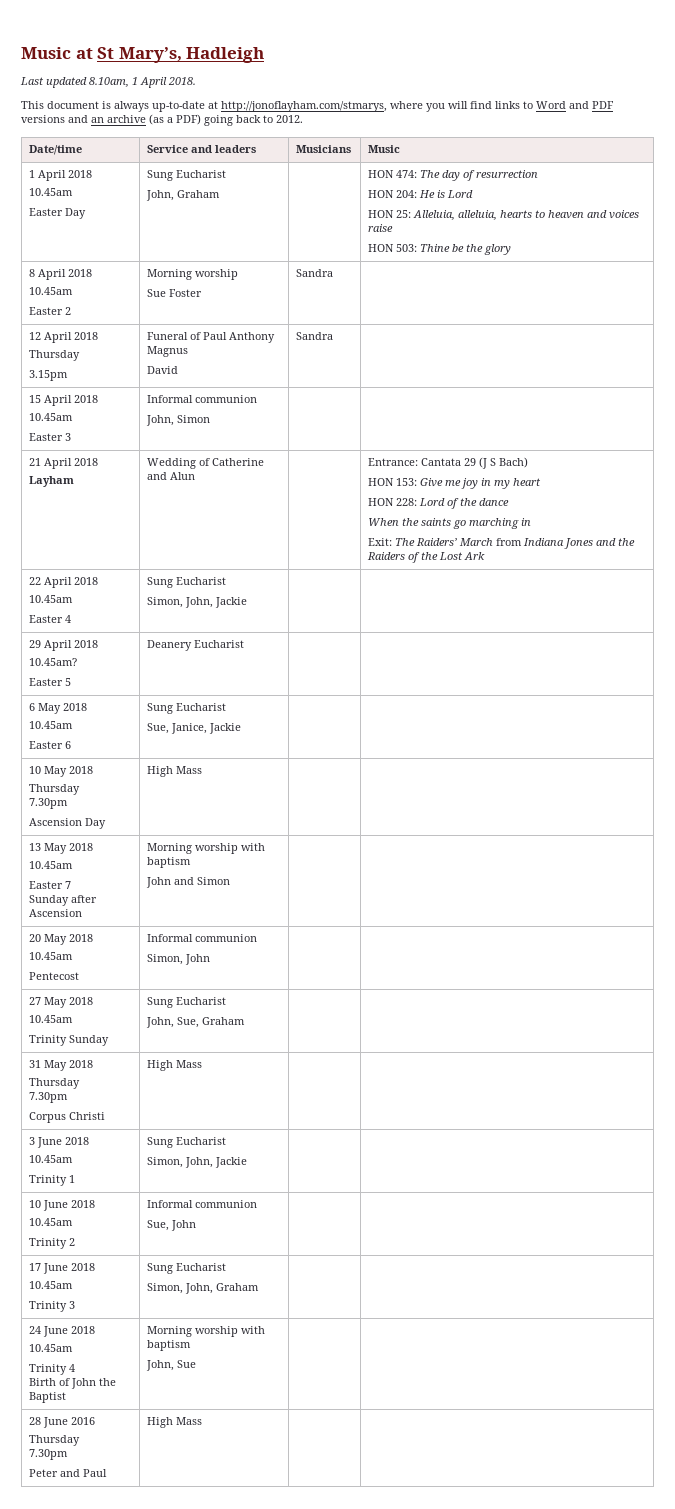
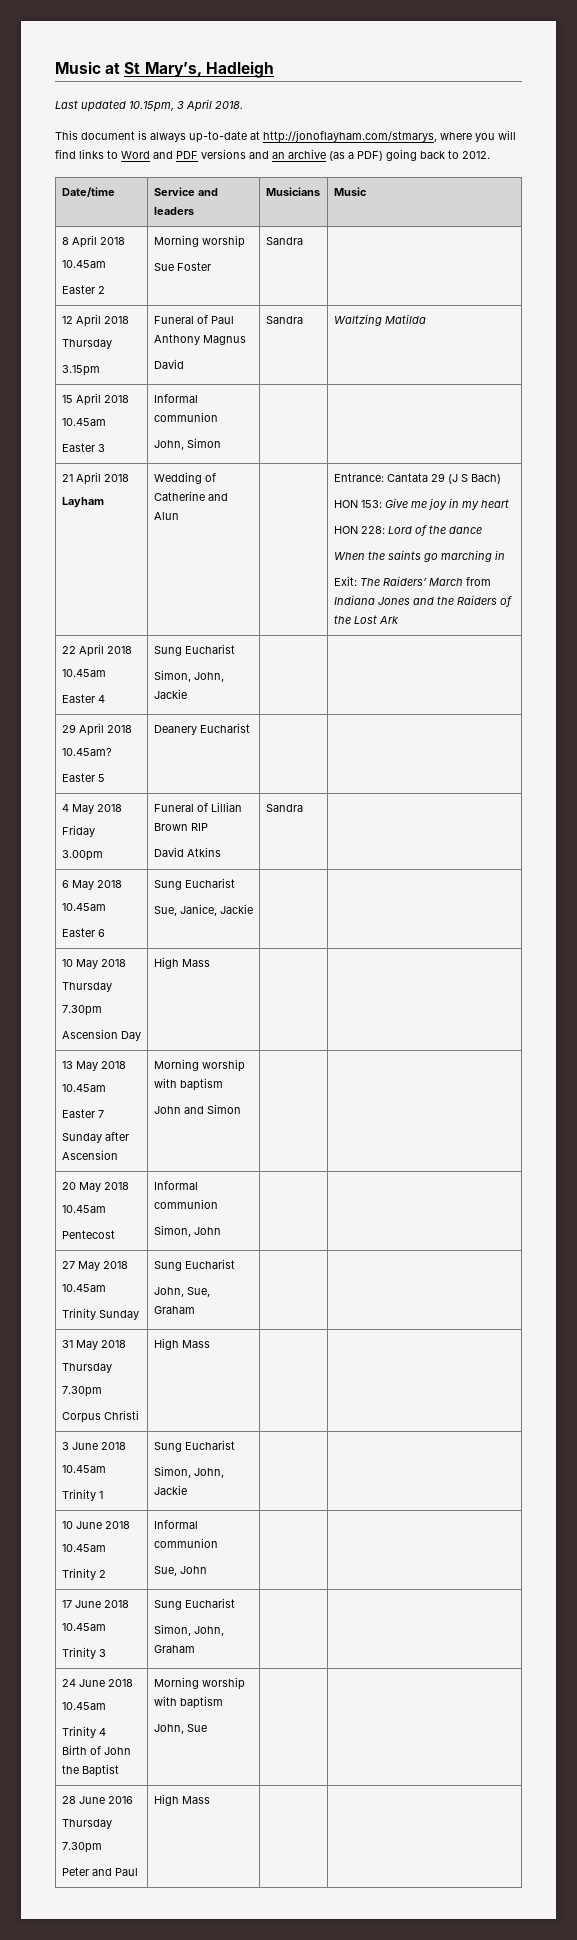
- Last updated 8.10am, 1 April 2018.
+ Last updated 10.15pm, 3 April 2018.
- 1 April 2018
- 10.45am
- Easter Day | Sung Eucharist
- John, Graham | | HON 474: The day of resurrection
- HON 204: He is Lord
- HON 25: Alleluia, alleluia, hearts to heaven and voices raise
- HON 503: Thine be the glory
  12 April 2018
  Thursday
  3.15pm | Funeral of Paul Anthony Magnus
- David | Sandra |
+ David | Sandra | Waltzing Matilda
+ 4 May 2018
+ Friday
+ 3.00pm | Funeral of Lillian Brown RIP
+ David Atkins | Sandra |

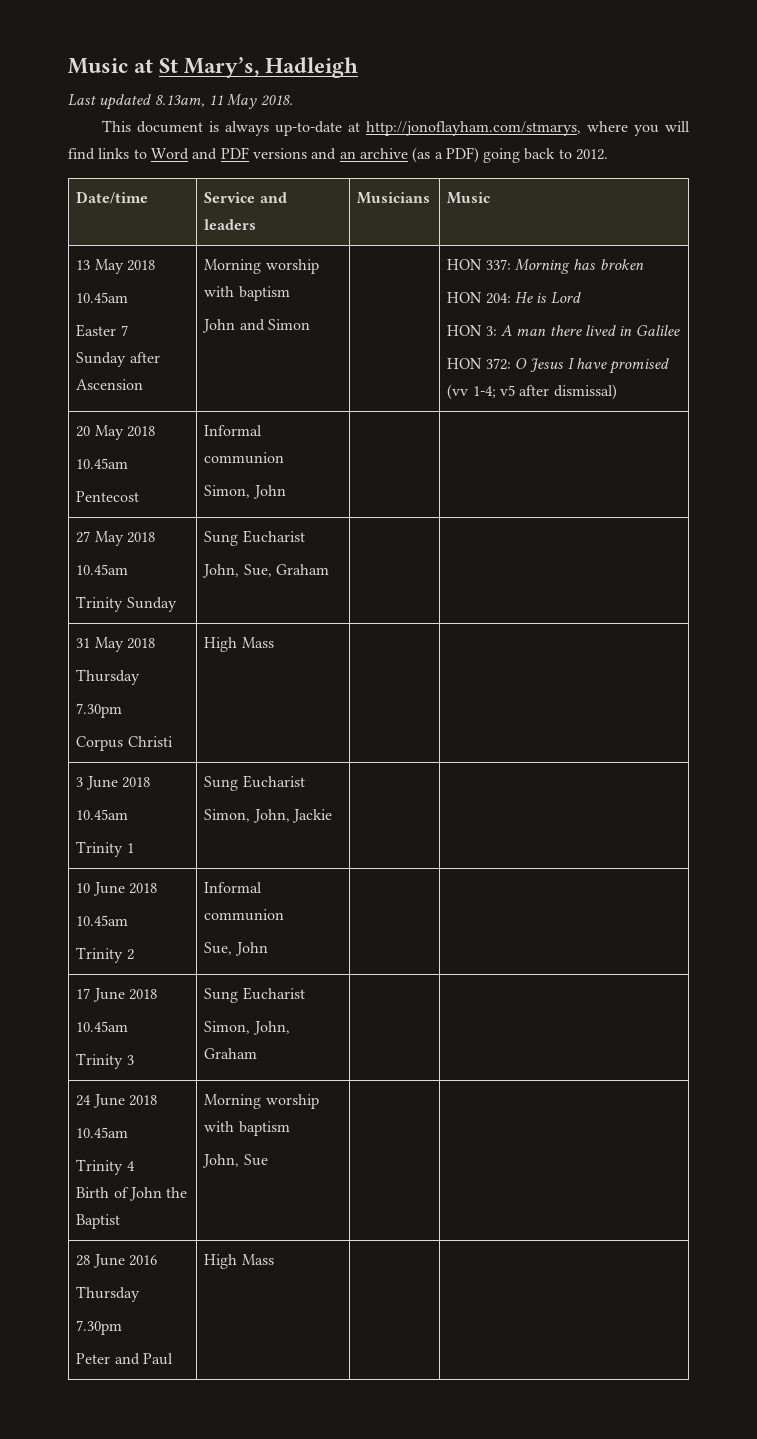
- Last updated 10.15pm, 3 April 2018.
+ Last updated 8.13am, 11 May 2018.
- 8 April 2018
- 10.45am
- Easter 2 | Morning worship
- Sue Foster | Sandra |
- 12 April 2018
- Thursday
- 3.15pm | Funeral of Paul Anthony Magnus
- David | Sandra | Waltzing Matilda
- 15 April 2018
- 10.45am
- Easter 3 | Informal communion
- John, Simon | |
- 21 April 2018
- Layham | Wedding of Catherine and Alun | | Entrance: Cantata 29 (J S Bach)
- HON 153: Give me joy in my heart
- HON 228: Lord of the dance
- When the saints go marching in
- Exit: The Raiders’ March from Indiana Jones and the Raiders of the Lost Ark
- 22 April 2018
- 10.45am
- Easter 4 | Sung Eucharist
- Simon, John, Jackie | |
- 29 April 2018
- 10.45am?
- Easter 5 | Deanery Eucharist | |
- 4 May 2018
- Friday
- 3.00pm | Funeral of Lillian Brown RIP
- David Atkins | Sandra |
- 6 May 2018
- 10.45am
- Easter 6 | Sung Eucharist
- Sue, Janice, Jackie | |
- 10 May 2018
- Thursday
- 7.30pm
- Ascension Day | High Mass | |
+ HON 337: Morning has broken
+ HON 204: He is Lord
+ HON 3: A man there lived in Galilee
+ HON 372: O Jesus I have promised (vv 1-4; v5 after dismissal)

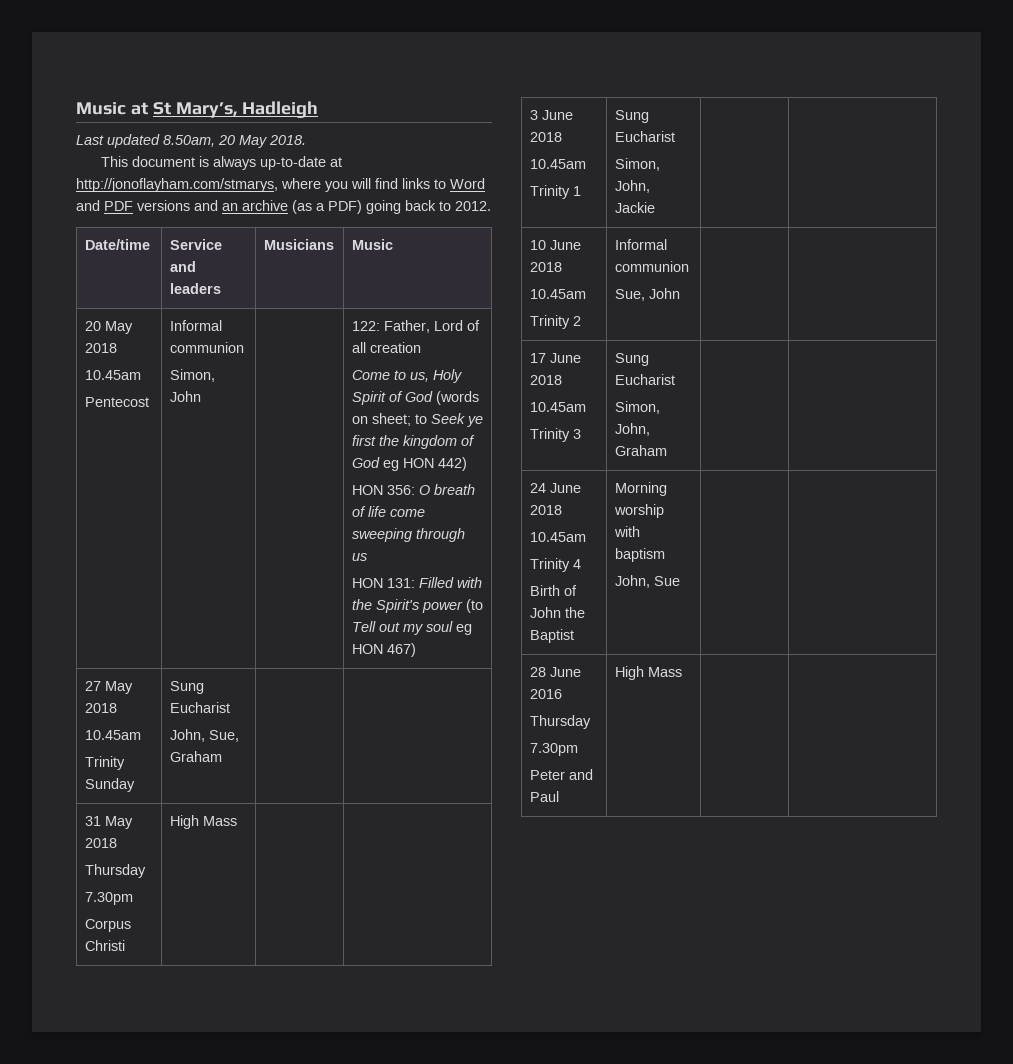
- Last updated 8.13am, 11 May 2018.
+ Last updated 8.50am, 20 May 2018.
- 13 May 2018
- 10.45am
- Easter 7
- Sunday after Ascension | Morning worship with baptism
- John and Simon | | HON 337: Morning has broken
- HON 204: He is Lord
- HON 3: A man there lived in Galilee
- HON 372: O Jesus I have promised (vv 1-4; v5 after dismissal)
+ 122: Father, Lord of all creation
+ Come to us, Holy Spirit of God (words on sheet; to Seek ye first the kingdom of God eg HON 442)
+ HON 356: O breath of life come sweeping through us
+ HON 131: Filled with the Spirit's power (to Tell out my soul eg HON 467)

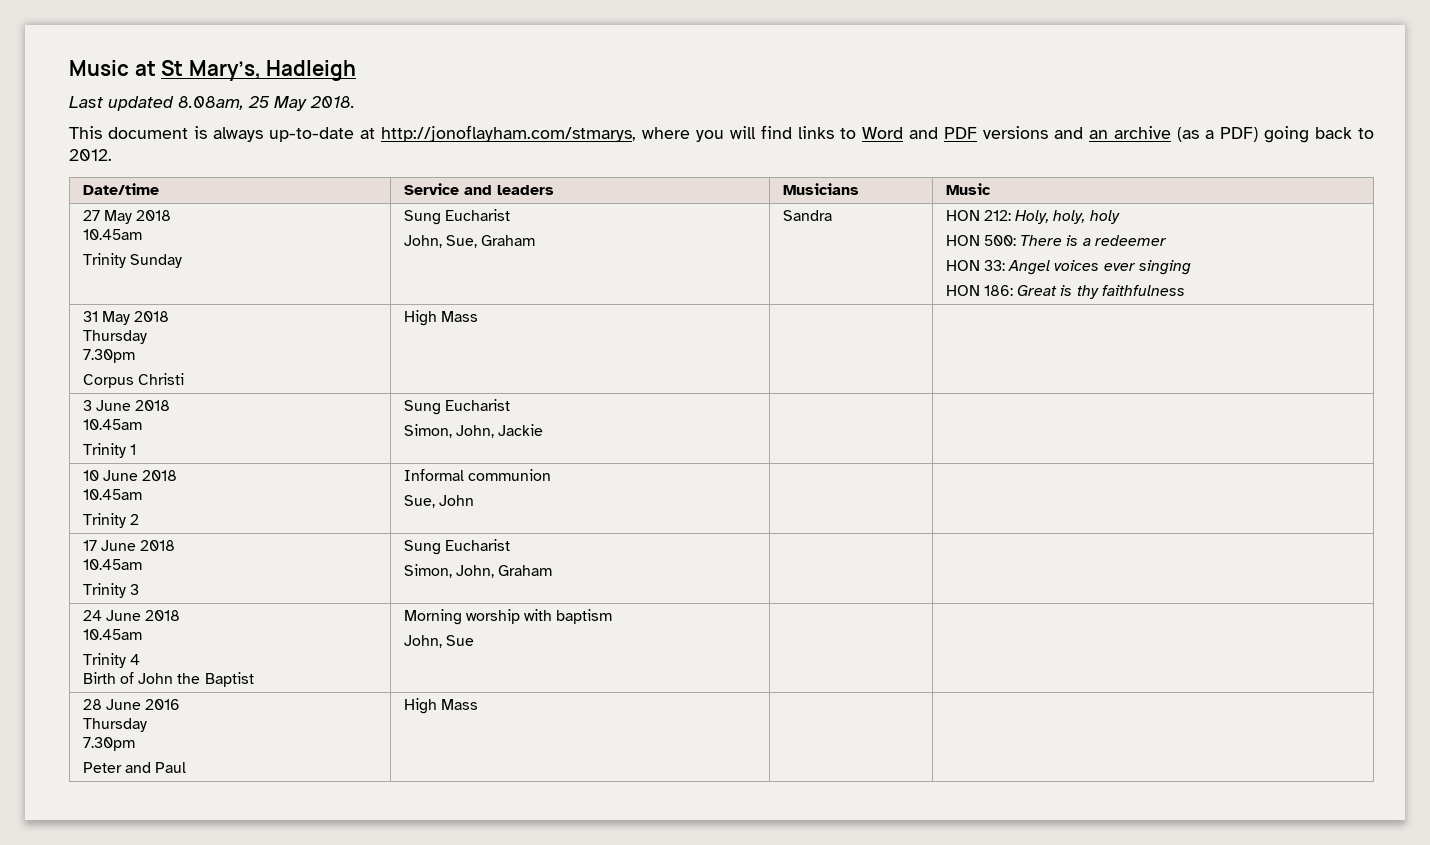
- Last updated 8.50am, 20 May 2018.
+ Last updated 8.08am, 25 May 2018.
- 20 May 2018
- 10.45am
- Pentecost | Informal communion
- Simon, John | | 122: Father, Lord of all creation
- Come to us, Holy Spirit of God (words on sheet; to Seek ye first the kingdom of God eg HON 442)
- HON 356: O breath of life come sweeping through us
- HON 131: Filled with the Spirit's power (to Tell out my soul eg HON 467)
  27 May 2018
  10.45am
  Trinity Sunday | Sung Eucharist
- John, Sue, Graham | |
+ John, Sue, Graham | Sandra | HON 212: Holy, holy, holy
+ HON 500: There is a redeemer
+ HON 33: Angel voices ever singing
+ HON 186: Great is thy faithfulness

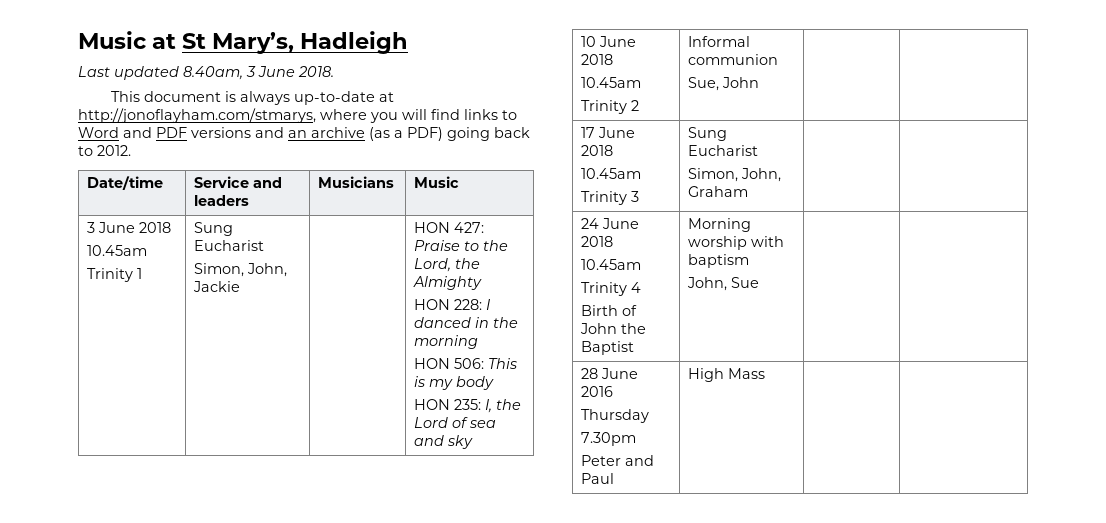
- Last updated 8.08am, 25 May 2018.
+ Last updated 8.40am, 3 June 2018.
- 27 May 2018
- 10.45am
- Trinity Sunday | Sung Eucharist
- John, Sue, Graham | Sandra | HON 212: Holy, holy, holy
- HON 500: There is a redeemer
- HON 33: Angel voices ever singing
- HON 186: Great is thy faithfulness
- 31 May 2018
- Thursday
- 7.30pm
- Corpus Christi | High Mass | |
+ HON 427: Praise to the Lord, the Almighty
+ HON 228: I danced in the morning
+ HON 506: This is my body
+ HON 235: I, the Lord of sea and sky

